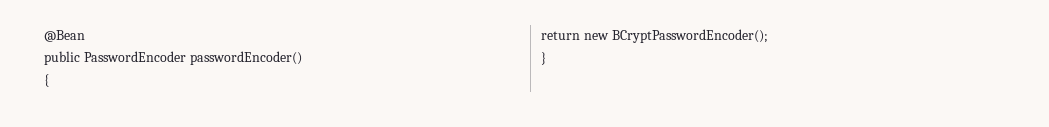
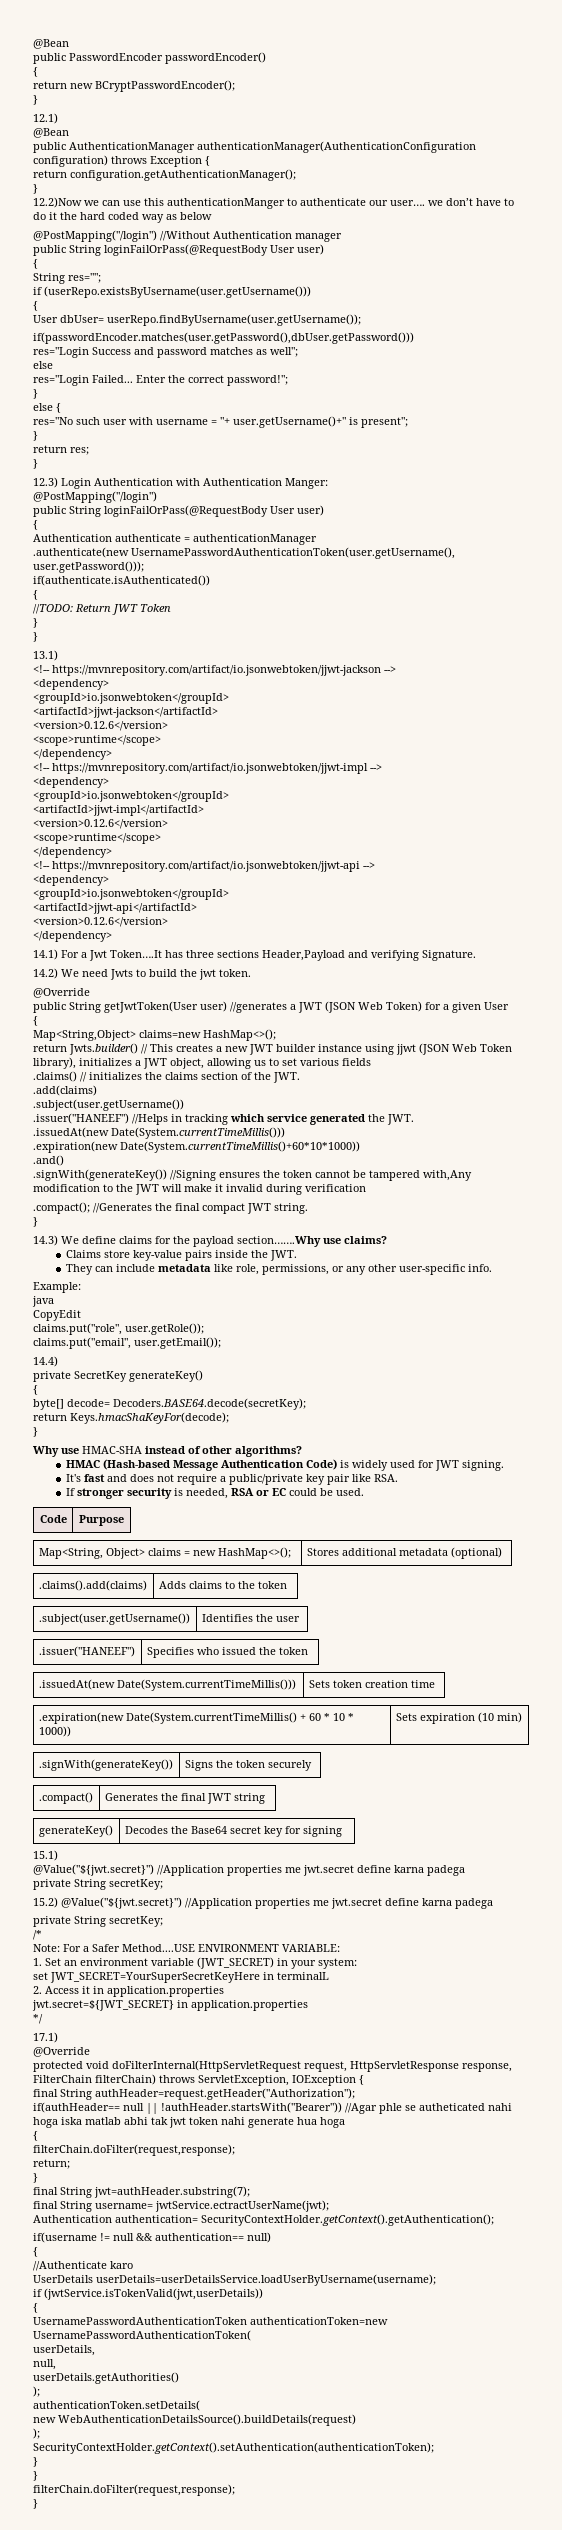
+ 12.1)
+ @Bean
+ public AuthenticationManager authenticationManager(AuthenticationConfiguration configuration) throws Exception {
+ return configuration.getAuthenticationManager();
+ }
+ 12.2)Now we can use this authenticationManger to authenticate our user…. we don’t have to do it the hard coded way as below
+ @PostMapping("/login") //Without Authentication manager
+ public String loginFailOrPass(@RequestBody User user)
+ {
+ String res="";
+ if (userRepo.existsByUsername(user.getUsername()))
+ {
+ User dbUser= userRepo.findByUsername(user.getUsername());
+ if(passwordEncoder.matches(user.getPassword(),dbUser.getPassword()))
+ res="Login Success and password matches as well";
+ else
+ res="Login Failed... Enter the correct password!";
+ }
+ else {
+ res="No such user with username = "+ user.getUsername()+" is present";
+ }
+ return res;
+ }
+ 12.3) Login Authentication with Authentication Manger:
+ @PostMapping("/login")
+ public String loginFailOrPass(@RequestBody User user)
+ {
+ Authentication authenticate = authenticationManager
+ .authenticate(new UsernamePasswordAuthenticationToken(user.getUsername(), user.getPassword()));
+ if(authenticate.isAuthenticated())
+ {
+ //TODO: Return JWT Token
+ }
+ }
+ 13.1)
+ <!-- https://mvnrepository.com/artifact/io.jsonwebtoken/jjwt-jackson -->
+ <dependency>
+ <groupId>io.jsonwebtoken</groupId>
+ <artifactId>jjwt-jackson</artifactId>
+ <version>0.12.6</version>
+ <scope>runtime</scope>
+ </dependency>
+ <!-- https://mvnrepository.com/artifact/io.jsonwebtoken/jjwt-impl -->
+ <dependency>
+ <groupId>io.jsonwebtoken</groupId>
+ <artifactId>jjwt-impl</artifactId>
+ <version>0.12.6</version>
+ <scope>runtime</scope>
+ </dependency>
+ <!-- https://mvnrepository.com/artifact/io.jsonwebtoken/jjwt-api -->
+ <dependency>
+ <groupId>io.jsonwebtoken</groupId>
+ <artifactId>jjwt-api</artifactId>
+ <version>0.12.6</version>
+ </dependency>
+ 14.1) For a Jwt Token….It has three sections Header,Payload and verifying Signature.
+ 14.2) We need Jwts to build the jwt token.
+ @Override
+ public String getJwtToken(User user) //generates a JWT (JSON Web Token) for a given User
+ {
+ Map<String,Object> claims=new HashMap<>();
+ return Jwts.builder() // This creates a new JWT builder instance using jjwt (JSON Web Token library), initializes a JWT object, allowing us to set various fields
+ .claims() // initializes the claims section of the JWT.
+ .add(claims)
+ .subject(user.getUsername())
+ .issuer("HANEEF") //Helps in tracking which service generated the JWT.
+ .issuedAt(new Date(System.currentTimeMillis()))
+ .expiration(new Date(System.currentTimeMillis()+60*10*1000))
+ .and()
+ .signWith(generateKey()) //Signing ensures the token cannot be tampered with,Any modification to the JWT will make it invalid during verification
+ .compact(); //Generates the final compact JWT string.
+ }
+ 14.3) We define claims for the payload section…….Why use claims?
+ Claims store key-value pairs inside the JWT.
+ They can include metadata like role, permissions, or any other user-specific info.
+ Example:
+ java
+ CopyEdit
+ claims.put("role", user.getRole());
+ claims.put("email", user.getEmail());
+ 14.4)
+ private SecretKey generateKey()
+ {
+ byte[] decode= Decoders.BASE64.decode(secretKey);
+ return Keys.hmacShaKeyFor(decode);
+ }
+ Why use HMAC-SHA instead of other algorithms?
+ HMAC (Hash-based Message Authentication Code) is widely used for JWT signing.
+ It's fast and does not require a public/private key pair like RSA.
+ If stronger security is needed, RSA or EC could be used.
+ Code | Purpose
+ Map<String, Object> claims = new HashMap<>(); | Stores additional metadata (optional)
+ .claims().add(claims) | Adds claims to the token
+ .subject(user.getUsername()) | Identifies the user
+ .issuer("HANEEF") | Specifies who issued the token
+ .issuedAt(new Date(System.currentTimeMillis())) | Sets token creation time
+ .expiration(new Date(System.currentTimeMillis() + 60 * 10 * 1000)) | Sets expiration (10 min)
+ .signWith(generateKey()) | Signs the token securely
+ .compact() | Generates the final JWT string
+ generateKey() | Decodes the Base64 secret key for signing
+ 15.1)
+ @Value("${jwt.secret}") //Application properties me jwt.secret define karna padega
+ private String secretKey;
+ 15.2) @Value("${jwt.secret}") //Application properties me jwt.secret define karna padega
+ private String secretKey;
+ /*
+ Note: For a Safer Method....USE ENVIRONMENT VARIABLE:
+ 1. Set an environment variable (JWT_SECRET) in your system:
+ set JWT_SECRET=YourSuperSecretKeyHere in terminalL
+ 2. Access it in application.properties
+ jwt.secret=${JWT_SECRET} in application.properties
+ */
+ 17.1)
+ @Override
+ protected void doFilterInternal(HttpServletRequest request, HttpServletResponse response, FilterChain filterChain) throws ServletException, IOException {
+ final String authHeader=request.getHeader("Authorization");
+ if(authHeader== null || !authHeader.startsWith("Bearer")) //Agar phle se autheticated nahi hoga iska matlab abhi tak jwt token nahi generate hua hoga
+ {
+ filterChain.doFilter(request,response);
+ return;
+ }
+ final String jwt=authHeader.substring(7);
+ final String username= jwtService.ectractUserName(jwt);
+ Authentication authentication= SecurityContextHolder.getContext().getAuthentication();
+ if(username != null && authentication== null)
+ {
+ //Authenticate karo
+ UserDetails userDetails=userDetailsService.loadUserByUsername(username);
+ if (jwtService.isTokenValid(jwt,userDetails))
+ {
+ UsernamePasswordAuthenticationToken authenticationToken=new UsernamePasswordAuthenticationToken(
+ userDetails,
+ null,
+ userDetails.getAuthorities()
+ );
+ authenticationToken.setDetails(
+ new WebAuthenticationDetailsSource().buildDetails(request)
+ );
+ SecurityContextHolder.getContext().setAuthentication(authenticationToken);
+ }
+ }
+ filterChain.doFilter(request,response);
+ }

